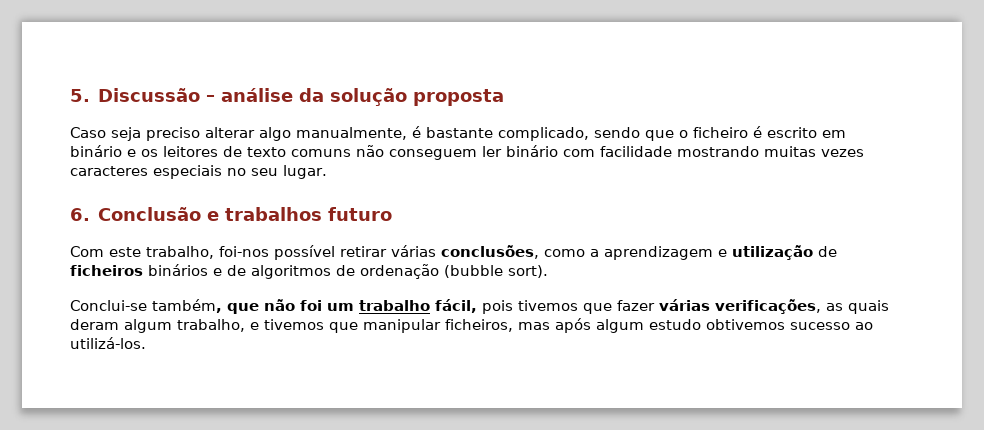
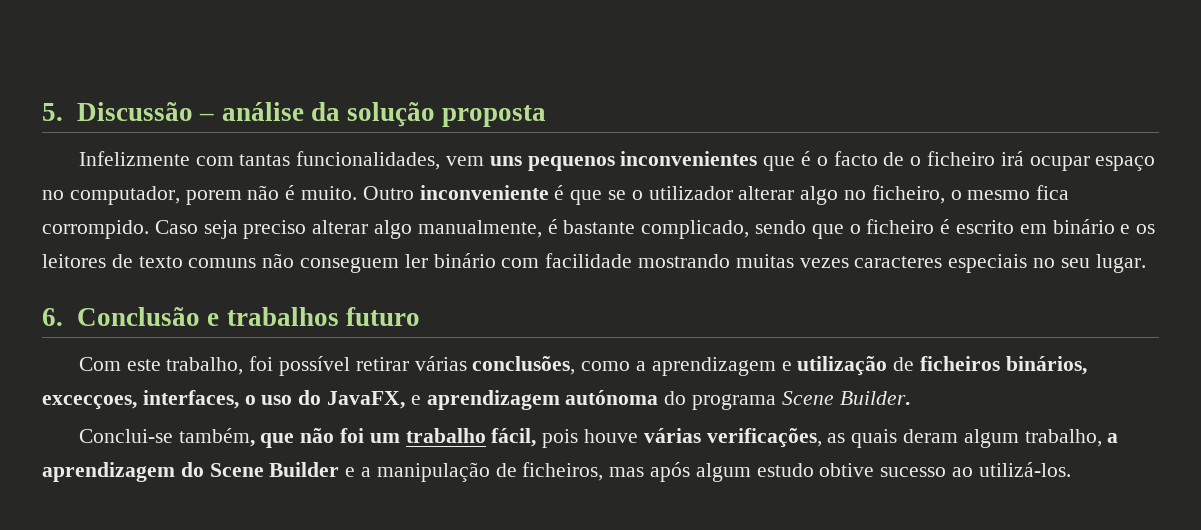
+ Infelizmente com tantas funcionalidades, vem uns pequenos inconvenientes que é o facto de o ficheiro irá ocupar espaço no computador, porem não é muito. Outro inconveniente é que se o utilizador alterar algo no ficheiro, o mesmo fica corrompido.
- Com este trabalho, foi-nos possível retirar várias conclusões, como a aprendizagem e utilização de ficheiros binários e de algoritmos de ordenação (bubble sort).
+ Com este trabalho, foi possível retirar várias conclusões, como a aprendizagem e utilização de ficheiros binários, excecçoes, interfaces, o uso do JavaFX, e aprendizagem autónoma do programa Scene Builder.
- Conclui-se também, que não foi um trabalho fácil, pois tivemos que fazer várias verificações, as quais deram algum trabalho, e tivemos que manipular ficheiros, mas após algum estudo obtivemos sucesso ao utilizá-los.
+ Conclui-se também, que não foi um trabalho fácil, pois houve várias verificações, as quais deram algum trabalho, a aprendizagem do Scene Builder e a manipulação de ficheiros, mas após algum estudo obtive sucesso ao utilizá-los.

